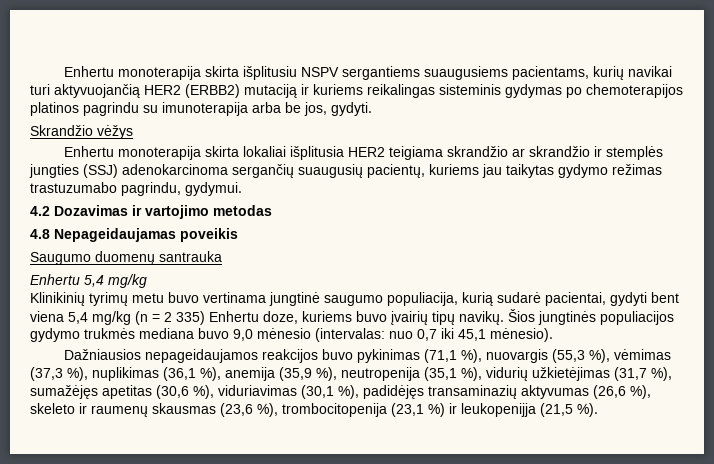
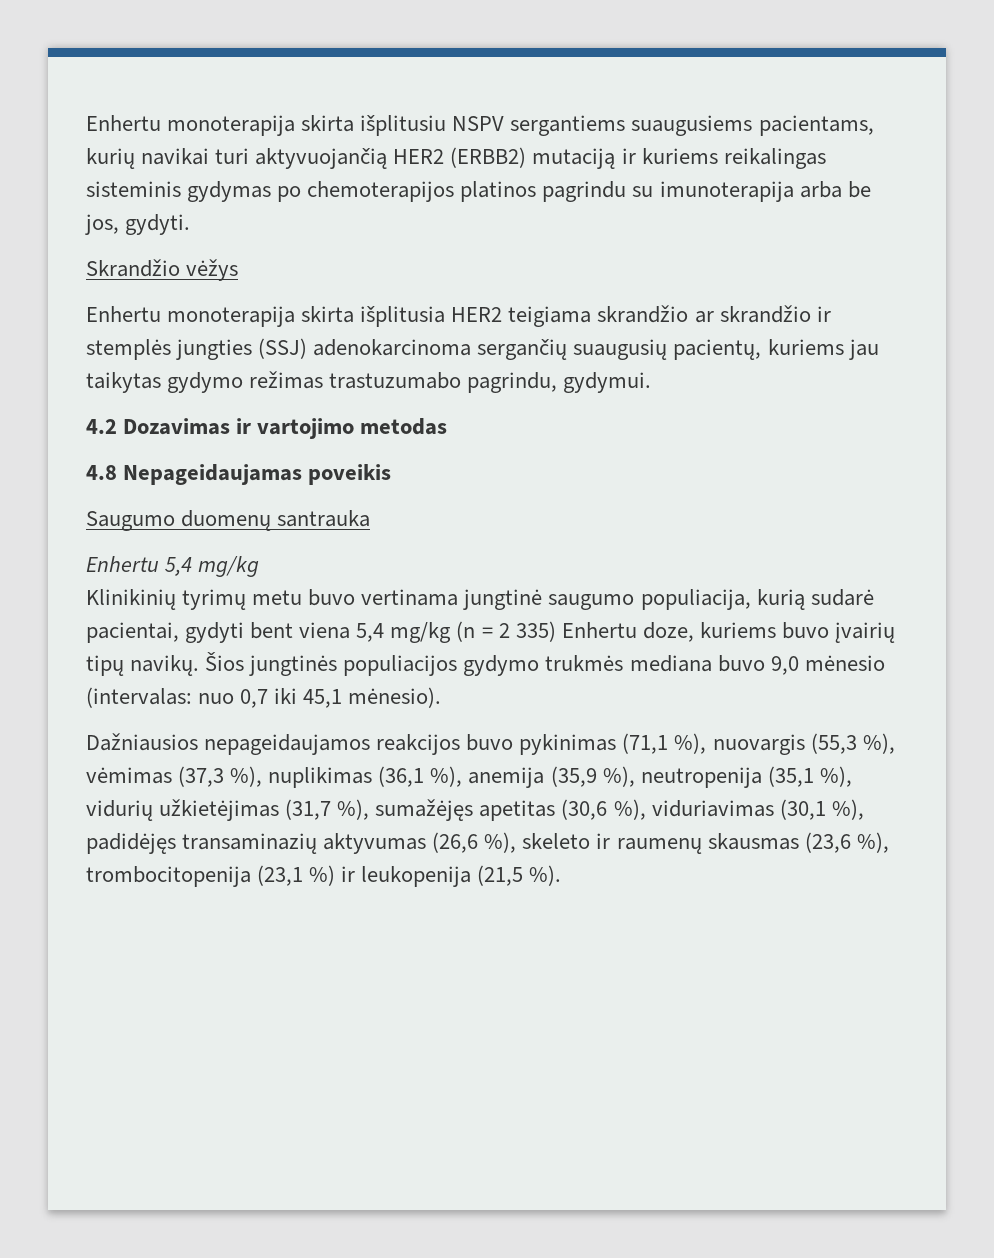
- Enhertu monoterapija skirta lokaliai išplitusia HER2 teigiama skrandžio ar skrandžio ir stemplės jungties (SSJ) adenokarcinoma sergančių suaugusių pacientų, kuriems jau taikytas gydymo režimas trastuzumabo pagrindu, gydymui.
+ Enhertu monoterapija skirta išplitusia HER2 teigiama skrandžio ar skrandžio ir stemplės jungties (SSJ) adenokarcinoma sergančių suaugusių pacientų, kuriems jau taikytas gydymo režimas trastuzumabo pagrindu, gydymui.
- Dažniausios nepageidaujamos reakcijos buvo pykinimas (71,1 %), nuovargis (55,3 %), vėmimas (37,3 %), nuplikimas (36,1 %), anemija (35,9 %), neutropenija (35,1 %), vidurių užkietėjimas (31,7 %), sumažėjęs apetitas (30,6 %), viduriavimas (30,1 %), padidėjęs transaminazių aktyvumas (26,6 %), skeleto ir raumenų skausmas (23,6 %), trombocitopenija (23,1 %) ir leukopenijja (21,5 %).
+ Dažniausios nepageidaujamos reakcijos buvo pykinimas (71,1 %), nuovargis (55,3 %), vėmimas (37,3 %), nuplikimas (36,1 %), anemija (35,9 %), neutropenija (35,1 %), vidurių užkietėjimas (31,7 %), sumažėjęs apetitas (30,6 %), viduriavimas (30,1 %), padidėjęs transaminazių aktyvumas (26,6 %), skeleto ir raumenų skausmas (23,6 %), trombocitopenija (23,1 %) ir leukopenija (21,5 %).

